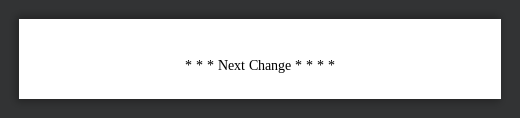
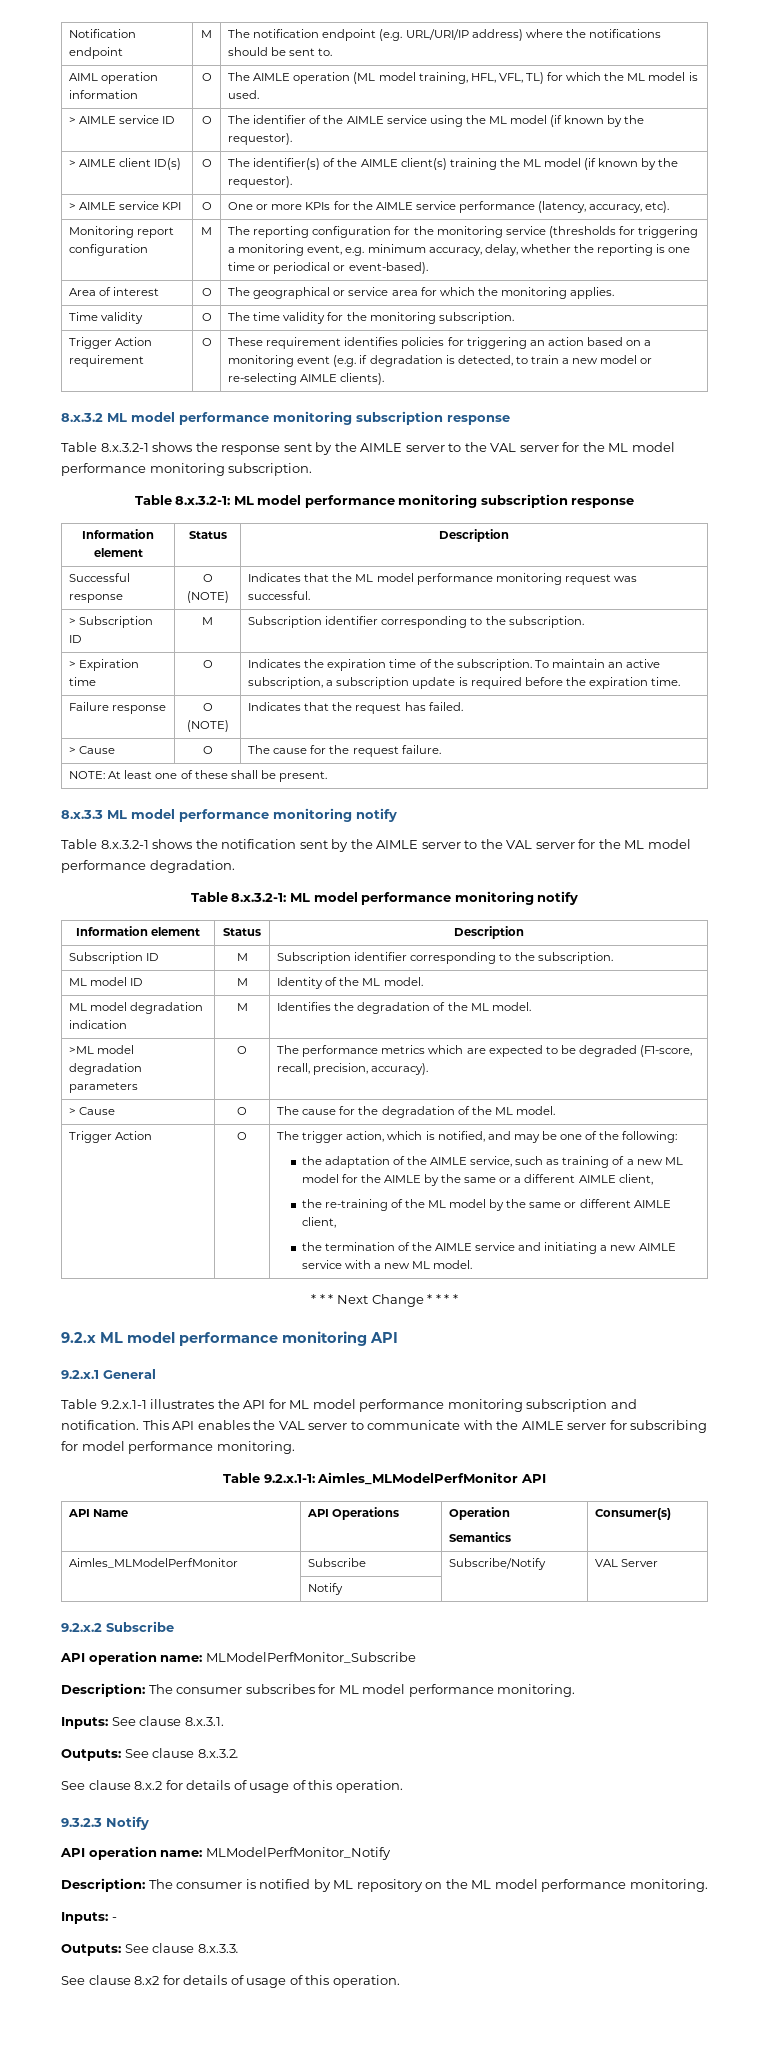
+ Notification endpoint | M | The notification endpoint (e.g. URL/URI/IP address) where the notifications should be sent to.
+ AIML operation information | O | The AIMLE operation (ML model training, HFL, VFL, TL) for which the ML model is used.
+ > AIMLE service ID | O | The identifier of the AIMLE service using the ML model (if known by the requestor).
+ > AIMLE client ID(s) | O | The identifier(s) of the AIMLE client(s) training the ML model (if known by the requestor).
+ > AIMLE service KPI | O | One or more KPIs for the AIMLE service performance (latency, accuracy, etc).
+ Monitoring report configuration | M | The reporting configuration for the monitoring service (thresholds for triggering a monitoring event, e.g. minimum accuracy, delay, whether the reporting is one time or periodical or event-based).
+ Area of interest | O | The geographical or service area for which the monitoring applies.
+ Time validity | O | The time validity for the monitoring subscription.
+ Trigger Action requirement | O | These requirement identifies policies for triggering an action based on a monitoring event (e.g. if degradation is detected, to train a new model or re-selecting AIMLE clients).
+ 8.x.3.2 ML model performance monitoring subscription response
+ Table 8.x.3.2-1 shows the response sent by the AIMLE server to the VAL server for the ML model performance monitoring subscription.
+ Table 8.x.3.2-1: ML model performance monitoring subscription response
+ Information element | Status | Description
+ Successful response | O (NOTE) | Indicates that the ML model performance monitoring request was successful.
+ > Subscription ID | M | Subscription identifier corresponding to the subscription.
+ > Expiration time | O | Indicates the expiration time of the subscription. To maintain an active subscription, a subscription update is required before the expiration time.
+ Failure response | O (NOTE) | Indicates that the request has failed.
+ > Cause | O | The cause for the request failure.
+ NOTE: At least one of these shall be present.
+ 8.x.3.3 ML model performance monitoring notify
+ Table 8.x.3.2-1 shows the notification sent by the AIMLE server to the VAL server for the ML model performance degradation.
+ Table 8.x.3.2-1: ML model performance monitoring notify
+ Information element | Status | Description
+ Subscription ID | M | Subscription identifier corresponding to the subscription.
+ ML model ID | M | Identity of the ML model.
+ ML model degradation indication | M | Identifies the degradation of the ML model.
+ >ML model degradation parameters | O | The performance metrics which are expected to be degraded (F1-score, recall, precision, accuracy).
+ > Cause | O | The cause for the degradation of the ML model.
+ Trigger Action | O | The trigger action, which is notified, and may be one of the following:
+ the adaptation of the AIMLE service, such as training of a new ML model for the AIMLE by the same or a different AIMLE client,
+ the re-training of the ML model by the same or different AIMLE client,
+ the termination of the AIMLE service and initiating a new AIMLE service with a new ML model.
+ 9.2.x ML model performance monitoring API
+ 9.2.x.1 General
+ Table 9.2.x.1-1 illustrates the API for ML model performance monitoring subscription and notification. This API enables the VAL server to communicate with the AIMLE server for subscribing for model performance monitoring.
+ Table 9.2.x.1-1: Aimles_MLModelPerfMonitor API
+ API Name | API Operations | Operation
+ Semantics | Consumer(s)
+ Aimles_MLModelPerfMonitor | Subscribe | Subscribe/Notify | VAL Server
+ | Notify | |
+ 9.2.x.2 Subscribe
+ API operation name: MLModelPerfMonitor_Subscribe
+ Description: The consumer subscribes for ML model performance monitoring.
+ Inputs: See clause 8.x.3.1.
+ Outputs: See clause 8.x.3.2.
+ See clause 8.x.2 for details of usage of this operation.
+ 9.3.2.3 Notify
+ API operation name: MLModelPerfMonitor_Notify
+ Description: The consumer is notified by ML repository on the ML model performance monitoring.
+ Inputs: -
+ Outputs: See clause 8.x.3.3.
+ See clause 8.x2 for details of usage of this operation.

